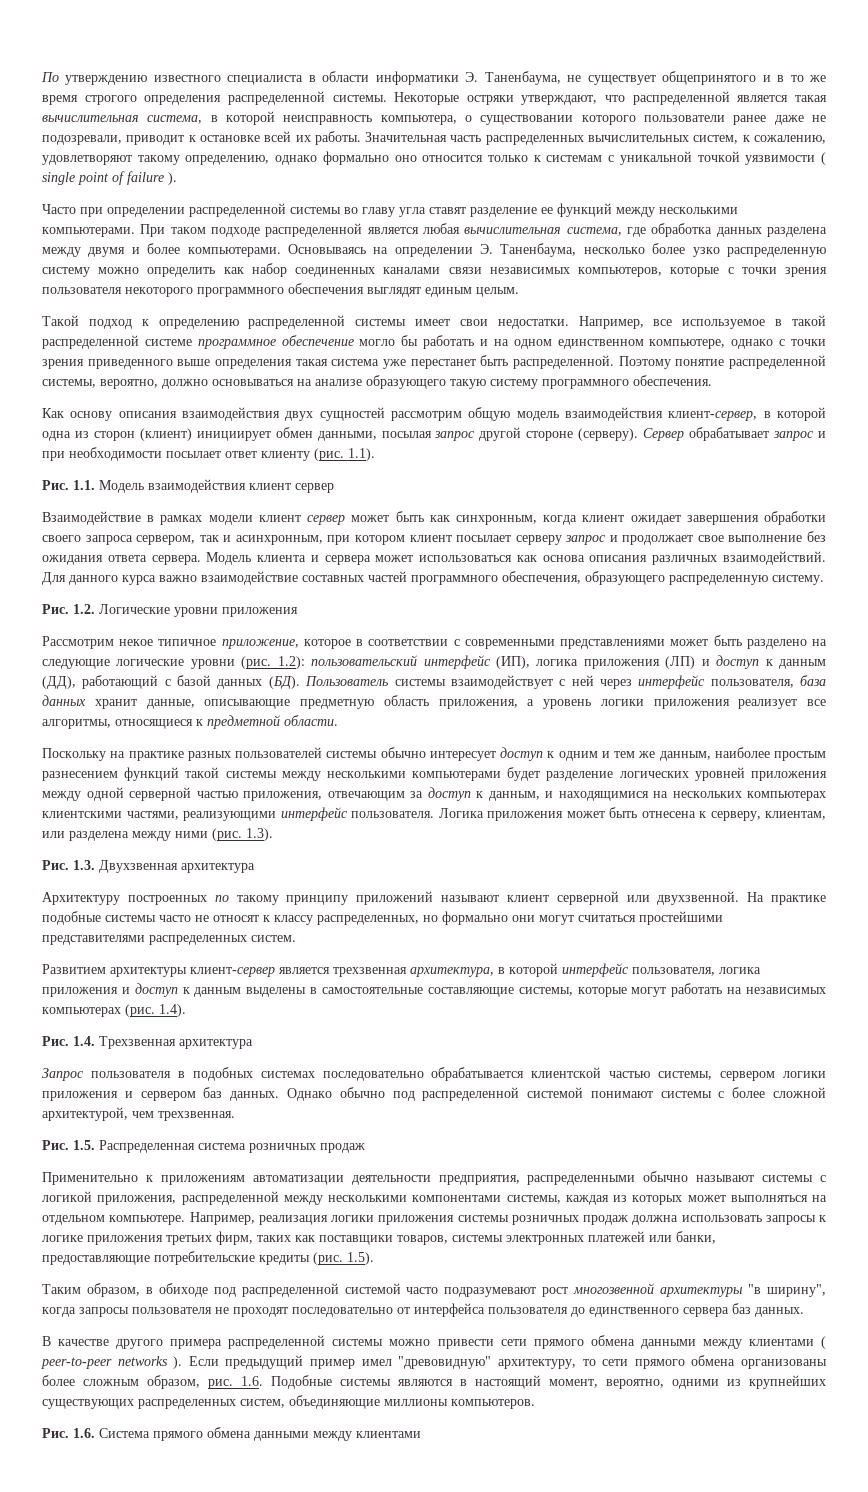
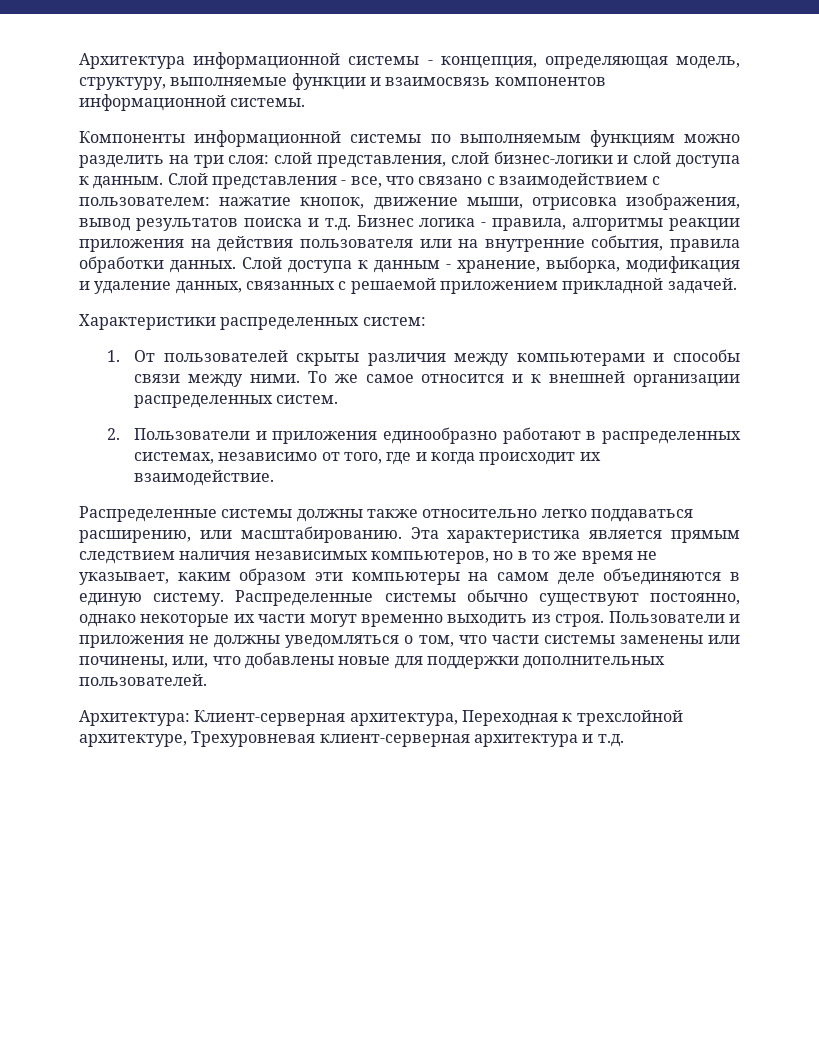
- По утверждению известного специалиста в области информатики Э. Таненбаума, не существует общепринятого и в то же время строгого определения распределенной системы. Некоторые остряки утверждают, что распределенной является такая вычислительная система, в которой неисправность компьютера, о существовании которого пользователи ранее даже не подозревали, приводит к остановке всей их работы. Значительная часть распределенных вычислительных систем, к сожалению, удовлетворяют такому определению, однако формально оно относится только к системам с уникальной точкой уязвимости ( single point of failure ).
- Часто при определении распределенной системы во главу угла ставят разделение ее функций между несколькими компьютерами. При таком подходе распределенной является любая вычислительная система, где обработка данных разделена между двумя и более компьютерами. Основываясь на определении Э. Таненбаума, несколько более узко распределенную систему можно определить как набор соединенных каналами связи независимых компьютеров, которые с точки зрения пользователя некоторого программного обеспечения выглядят единым целым.
- Такой подход к определению распределенной системы имеет свои недостатки. Например, все используемое в такой распределенной системе программное обеспечение могло бы работать и на одном единственном компьютере, однако с точки зрения приведенного выше определения такая система уже перестанет быть распределенной. Поэтому понятие распределенной системы, вероятно, должно основываться на анализе образующего такую систему программного обеспечения.
- Как основу описания взаимодействия двух сущностей рассмотрим общую модель взаимодействия клиент-сервер, в которой одна из сторон (клиент) инициирует обмен данными, посылая запрос другой стороне (серверу). Сервер обрабатывает запрос и при необходимости посылает ответ клиенту (рис. 1.1).
- Рис. 1.1. Модель взаимодействия клиент сервер
- Взаимодействие в рамках модели клиент сервер может быть как синхронным, когда клиент ожидает завершения обработки своего запроса сервером, так и асинхронным, при котором клиент посылает серверу запрос и продолжает свое выполнение без ожидания ответа сервера. Модель клиента и сервера может использоваться как основа описания различных взаимодействий. Для данного курса важно взаимодействие составных частей программного обеспечения, образующего распределенную систему.
- Рис. 1.2. Логические уровни приложения
- Рассмотрим некое типичное приложение, которое в соответствии с современными представлениями может быть разделено на следующие логические уровни (рис. 1.2): пользовательский интерфейс (ИП), логика приложения (ЛП) и доступ к данным (ДД), работающий с базой данных (БД). Пользователь системы взаимодействует с ней через интерфейс пользователя, база данных хранит данные, описывающие предметную область приложения, а уровень логики приложения реализует все алгоритмы, относящиеся к предметной области.
- Поскольку на практике разных пользователей системы обычно интересует доступ к одним и тем же данным, наиболее простым разнесением функций такой системы между несколькими компьютерами будет разделение логических уровней приложения между одной серверной частью приложения, отвечающим за доступ к данным, и находящимися на нескольких компьютерах клиентскими частями, реализующими интерфейс пользователя. Логика приложения может быть отнесена к серверу, клиентам, или разделена между ними (рис. 1.3).
- Рис. 1.3. Двухзвенная архитектура
- Архитектуру построенных по такому принципу приложений называют клиент серверной или двухзвенной. На практике подобные системы часто не относят к классу распределенных, но формально они могут считаться простейшими представителями распределенных систем.
- Развитием архитектуры клиент-сервер является трехзвенная архитектура, в которой интерфейс пользователя, логика приложения и доступ к данным выделены в самостоятельные составляющие системы, которые могут работать на независимых компьютерах (рис. 1.4).
- Рис. 1.4. Трехзвенная архитектура
- Запрос пользователя в подобных системах последовательно обрабатывается клиентской частью системы, сервером логики приложения и сервером баз данных. Однако обычно под распределенной системой понимают системы с более сложной архитектурой, чем трехзвенная.
- Рис. 1.5. Распределенная система розничных продаж
- Применительно к приложениям автоматизации деятельности предприятия, распределенными обычно называют системы с логикой приложения, распределенной между несколькими компонентами системы, каждая из которых может выполняться на отдельном компьютере. Например, реализация логики приложения системы розничных продаж должна использовать запросы к логике приложения третьих фирм, таких как поставщики товаров, системы электронных платежей или банки, предоставляющие потребительские кредиты (рис. 1.5).
- Таким образом, в обиходе под распределенной системой часто подразумевают рост многозвенной архитектуры "в ширину", когда запросы пользователя не проходят последовательно от интерфейса пользователя до единственного сервера баз данных.
- В качестве другого примера распределенной системы можно привести сети прямого обмена данными между клиентами ( peer-to-peer networks ). Если предыдущий пример имел "древовидную" архитектуру, то сети прямого обмена организованы более сложным образом, рис. 1.6. Подобные системы являются в настоящий момент, вероятно, одними из крупнейших существующих распределенных систем, объединяющие миллионы компьютеров.
- Рис. 1.6. Система прямого обмена данными между клиентами
+ Архитектура информационной системы - концепция, определяющая модель, структуру, выполняемые функции и взаимосвязь компонентов информационной системы.
+ Компоненты информационной системы по выполняемым функциям можно разделить на три слоя: слой представления, слой бизнес-логики и слой доступа к данным. Слой представления - все, что связано с взаимодействием с пользователем: нажатие кнопок, движение мыши, отрисовка изображения, вывод результатов поиска и т.д. Бизнес логика - правила, алгоритмы реакции приложения на действия пользователя или на внутренние события, правила обработки данных. Слой доступа к данным - хранение, выборка, модификация и удаление данных, связанных с решаемой приложением прикладной задачей.
+ Характеристики распределенных систем:
+ 1. От пользователей скрыты различия между компьютерами и способы связи между ними. То же самое относится и к внешней организации распределенных систем.
+ 2. Пользователи и приложения единообразно работают в распределенных системах, независимо от того, где и когда происходит их взаимодействие.
+ Распределенные системы должны также относительно легко поддаваться расширению, или масштабированию. Эта характеристика является прямым следствием наличия независимых компьютеров, но в то же время не указывает, каким образом эти компьютеры на самом деле объединяются в единую систему. Распределенные системы обычно существуют постоянно, однако некоторые их части могут временно выходить из строя. Пользователи и приложения не должны уведомляться о том, что части системы заменены или починены, или, что добавлены новые для поддержки дополнительных пользователей.
+ Архитектура: Клиент-серверная архитектура, Переходная к трехслойной архитектуре, Трехуровневая клиент-серверная архитектура и т.д.

